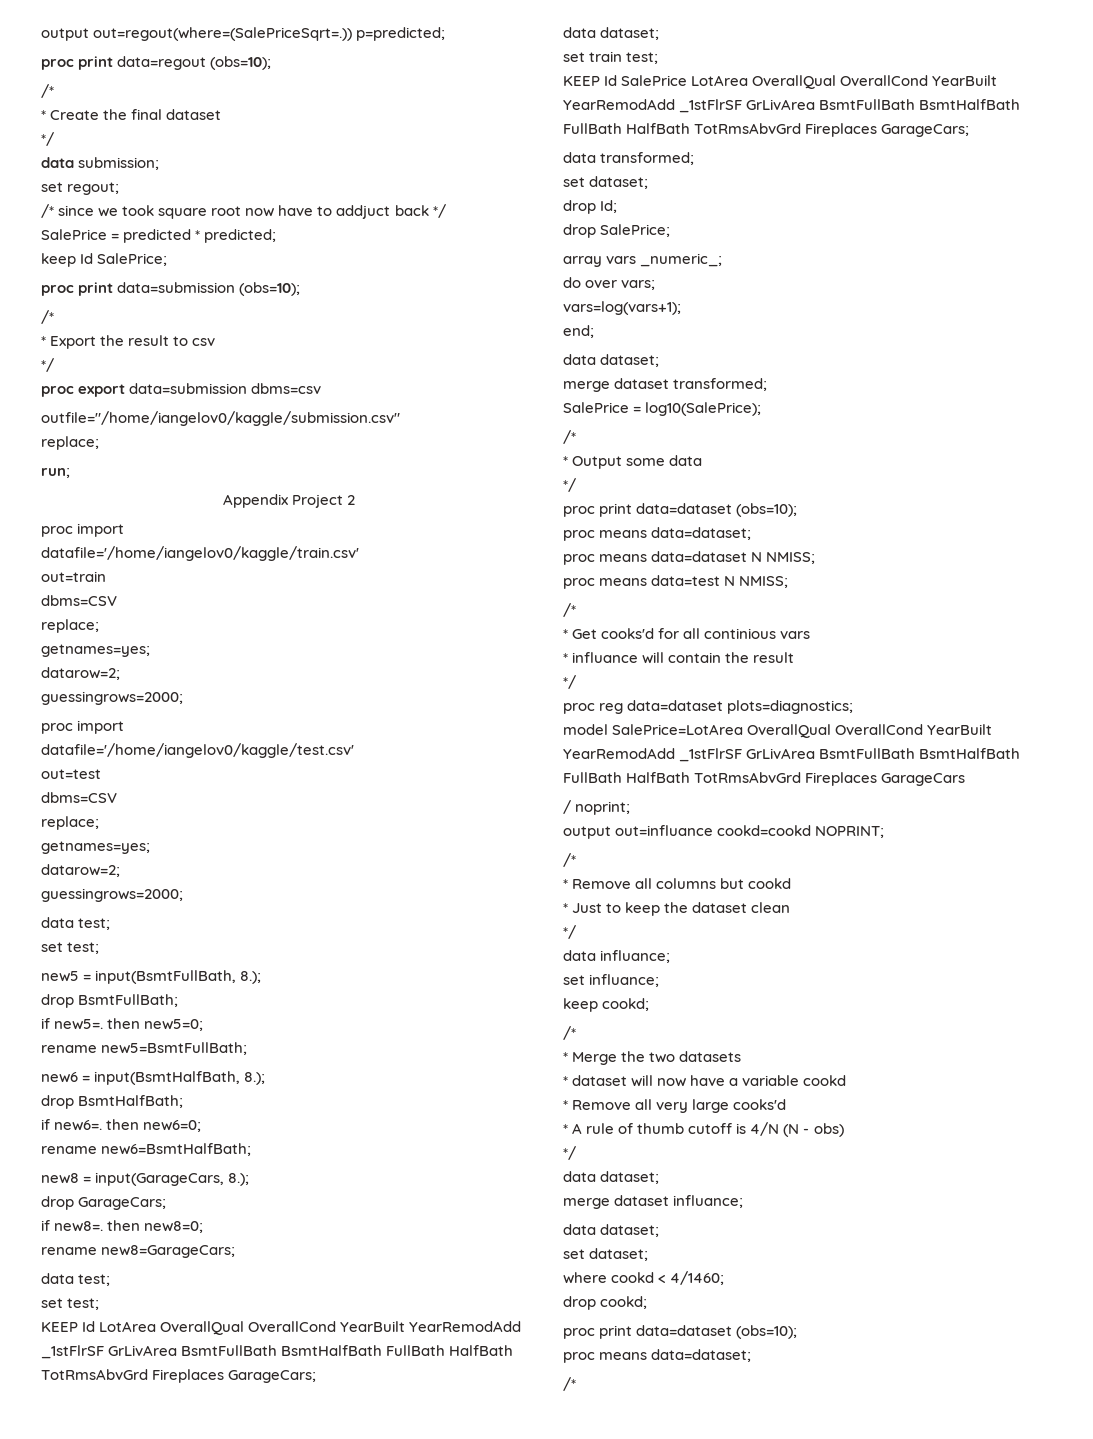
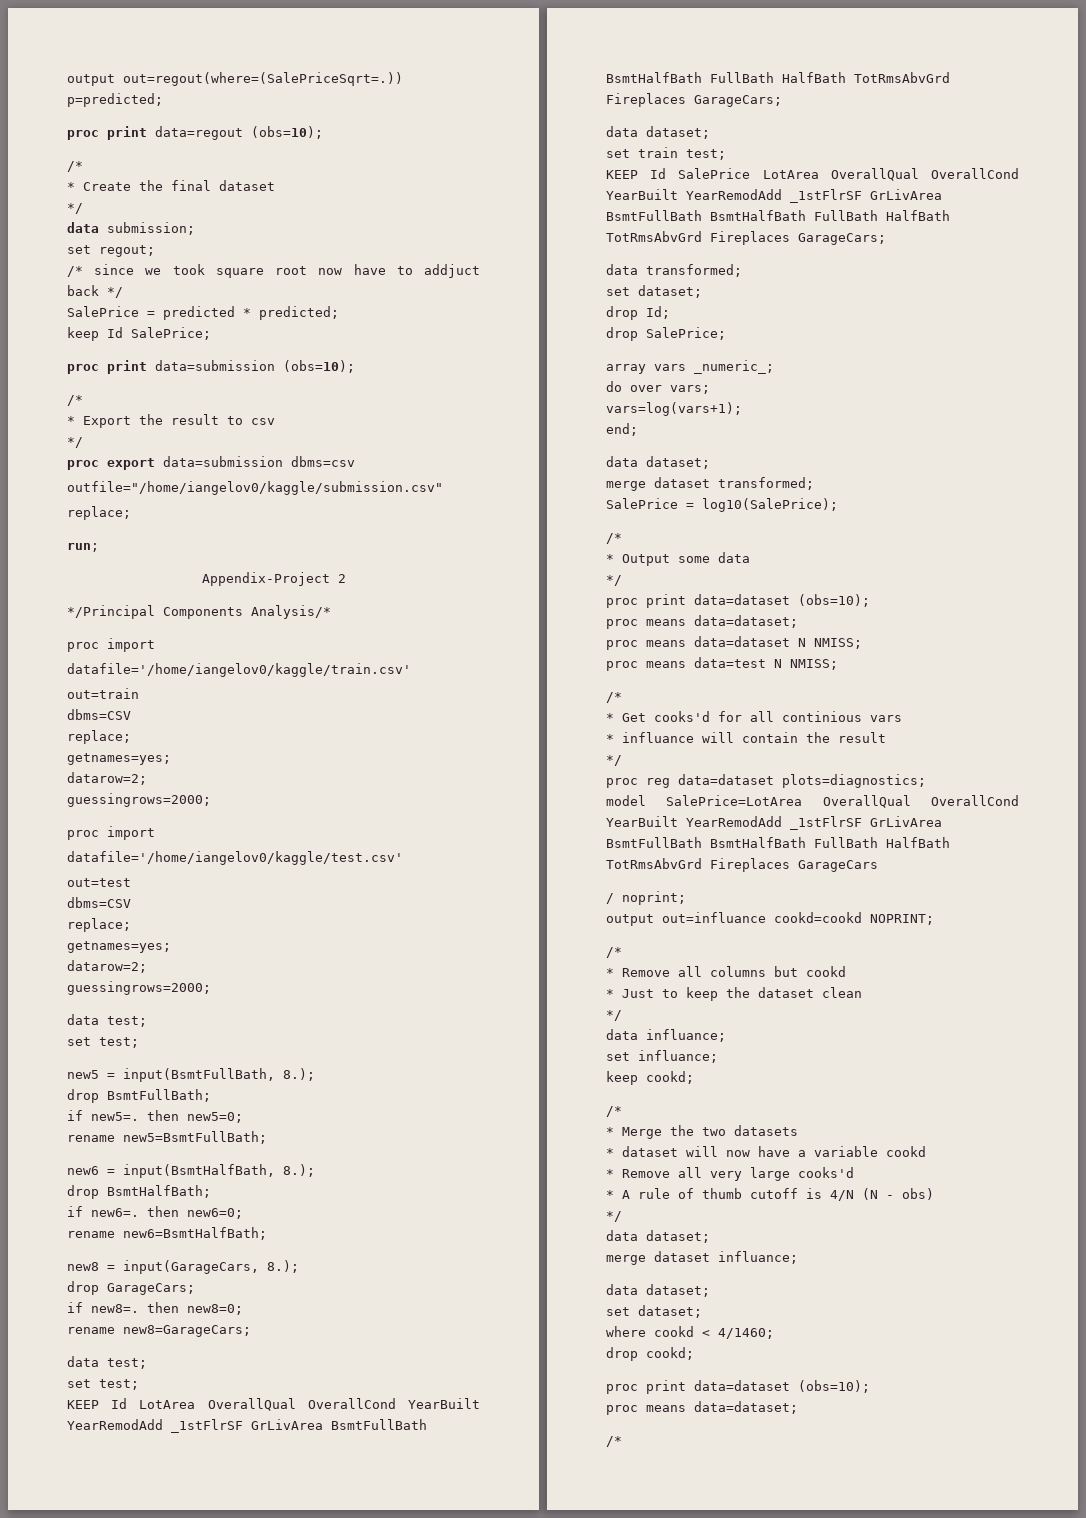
- Appendix Project 2
+ Appendix-Project 2
+ */Principal Components Analysis/*

